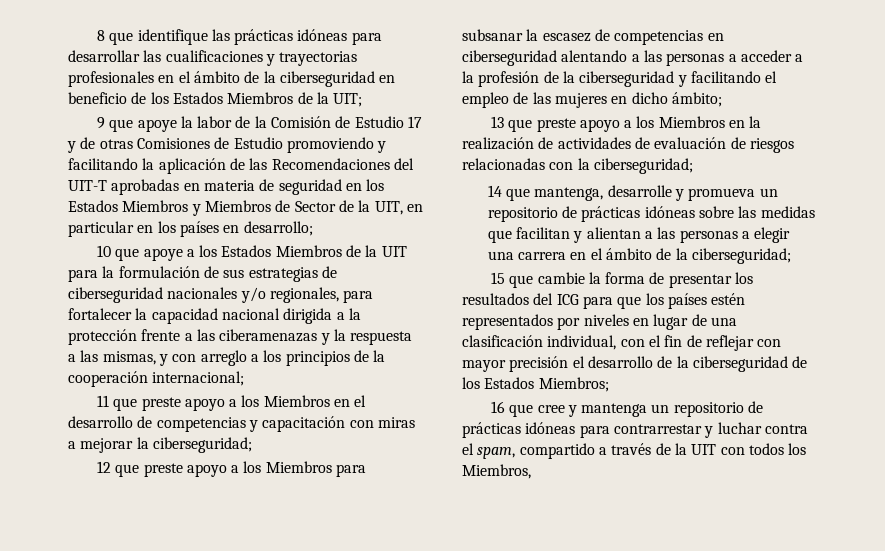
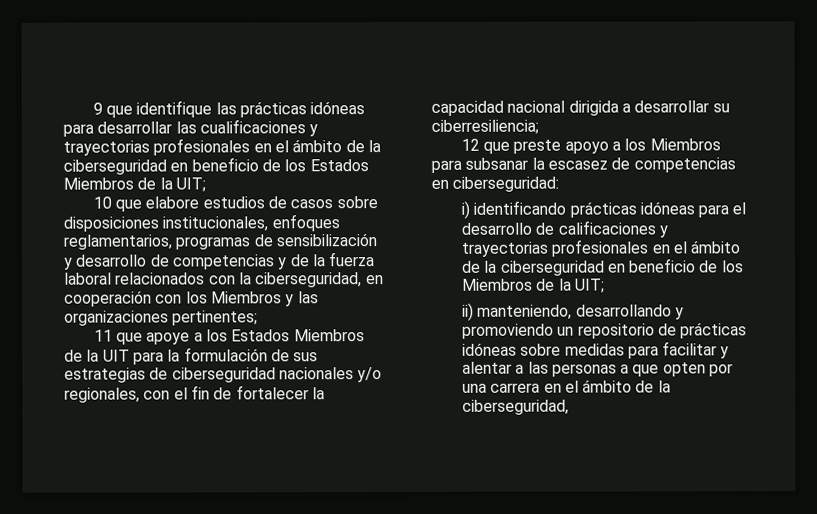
- 8 que identifique las prácticas idóneas para desarrollar las cualificaciones y trayectorias profesionales en el ámbito de la ciberseguridad en beneficio de los Estados Miembros de la UIT;
+ 9 que identifique las prácticas idóneas para desarrollar las cualificaciones y trayectorias profesionales en el ámbito de la ciberseguridad en beneficio de los Estados Miembros de la UIT;
- 9 que apoye la labor de la Comisión de Estudio 17 y de otras Comisiones de Estudio promoviendo y facilitando la aplicación de las Recomendaciones del UIT-T aprobadas en materia de seguridad en los Estados Miembros y Miembros de Sector de la UIT, en particular en los países en desarrollo;
- 10 que apoye a los Estados Miembros de la UIT para la formulación de sus estrategias de ciberseguridad nacionales y/o regionales, para fortalecer la capacidad nacional dirigida a la protección frente a las ciberamenazas y la respuesta a las mismas, y con arreglo a los principios de la cooperación internacional;
- 11 que preste apoyo a los Miembros en el desarrollo de competencias y capacitación con miras a mejorar la ciberseguridad;
+ 10 que elabore estudios de casos sobre disposiciones institucionales, enfoques reglamentarios, programas de sensibilización y desarrollo de competencias y de la fuerza laboral relacionados con la ciberseguridad, en cooperación con los Miembros y las organizaciones pertinentes;
+ 11 que apoye a los Estados Miembros de la UIT para la formulación de sus estrategias de ciberseguridad nacionales y/o regionales, con el fin de fortalecer la capacidad nacional dirigida a desarrollar su ciberresiliencia;
- 12 que preste apoyo a los Miembros para subsanar la escasez de competencias en ciberseguridad alentando a las personas a acceder a la profesión de la ciberseguridad y facilitando el empleo de las mujeres en dicho ámbito;
- 13 que preste apoyo a los Miembros en la realización de actividades de evaluación de riesgos relacionadas con la ciberseguridad;
- 14 que mantenga, desarrolle y promueva un repositorio de prácticas idóneas sobre las medidas que facilitan y alientan a las personas a elegir una carrera en el ámbito de la ciberseguridad;
- 15 que cambie la forma de presentar los resultados del ICG para que los países estén representados por niveles en lugar de una clasificación individual, con el fin de reflejar con mayor precisión el desarrollo de la ciberseguridad de los Estados Miembros;
- 16 que cree y mantenga un repositorio de prácticas idóneas para contrarrestar y luchar contra el spam, compartido a través de la UIT con todos los Miembros,
+ 12 que preste apoyo a los Miembros para subsanar la escasez de competencias en ciberseguridad:
+ i) identificando prácticas idóneas para el desarrollo de calificaciones y trayectorias profesionales en el ámbito de la ciberseguridad en beneficio de los Miembros de la UIT;
+ ii) manteniendo, desarrollando y promoviendo un repositorio de prácticas idóneas sobre medidas para facilitar y alentar a las personas a que opten por una carrera en el ámbito de la ciberseguridad,

